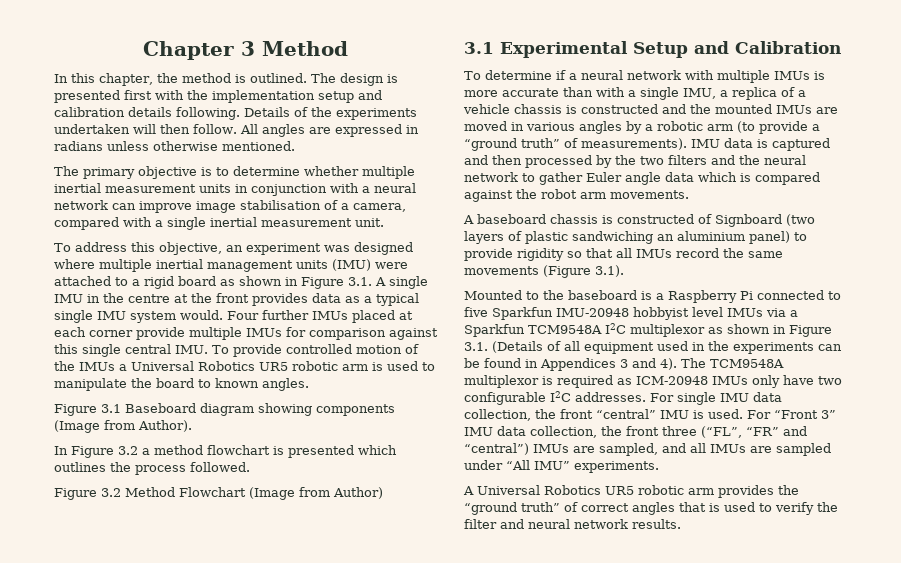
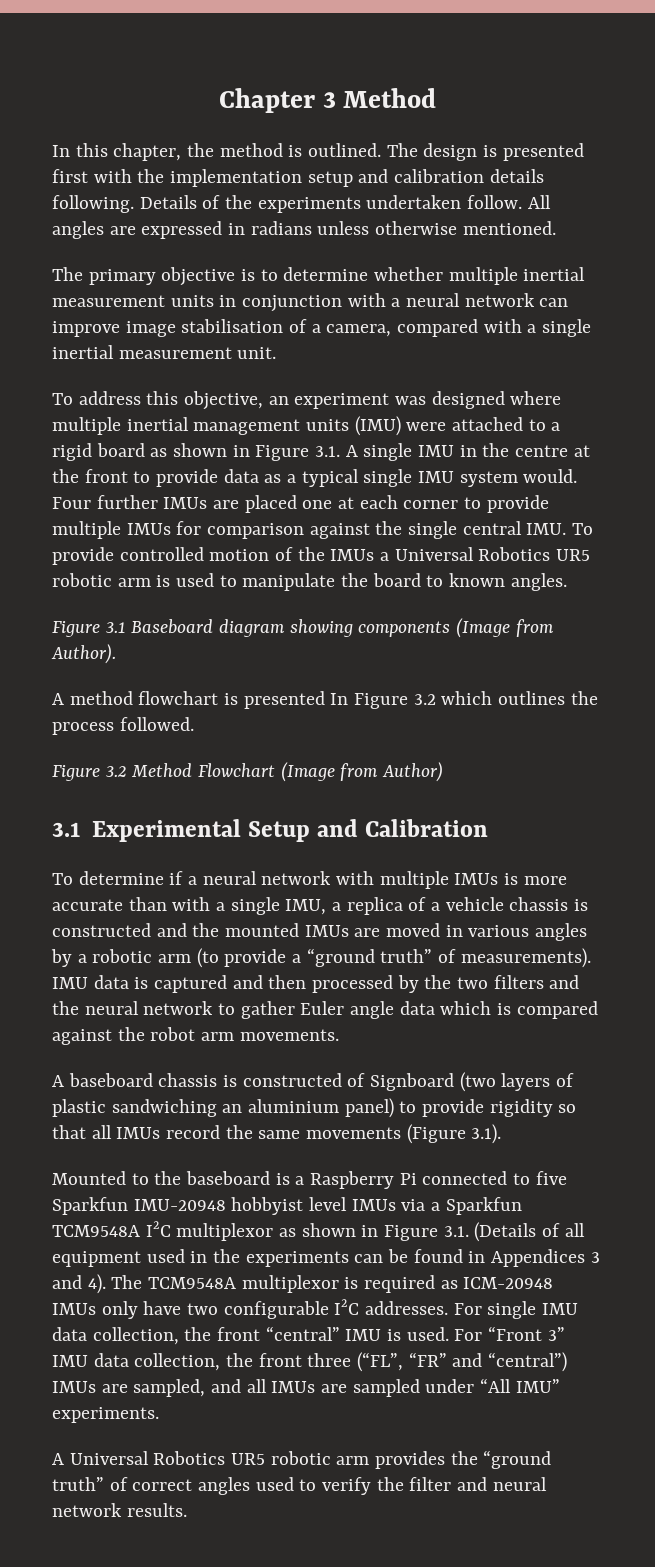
- Details of the experiments undertaken will then follow.
+ Details of the experiments undertaken follow.
- To address this objective, an experiment was designed where multiple inertial management units (IMU) were attached to a rigid board as shown in Figure 3.1. A single IMU in the centre at the front provides data as a typical single IMU system would.
+ To address this objective, an experiment was designed where multiple inertial management units (IMU) were attached to a rigid board as shown in Figure 3.1. A single IMU in the centre at the front to provide data as a typical single IMU system would.
- Four further IMUs placed at each corner provide multiple IMUs for comparison against this single central IMU. To provide controlled motion of the IMUs a Universal Robotics UR5 robotic arm is used to manipulate the board to known angles.
+ Four further IMUs are placed one at each corner to provide multiple IMUs for comparison against the single central IMU. To provide controlled motion of the IMUs a Universal Robotics UR5 robotic arm is used to manipulate the board to known angles.
- In Figure 3.2 a method flowchart is presented which outlines the process followed.
+ A method flowchart is presented In Figure 3.2 which outlines the process followed.
- A Universal Robotics UR5 robotic arm provides the “ground truth” of correct angles that is used to verify the filter and neural network results.
+ A Universal Robotics UR5 robotic arm provides the “ground truth” of correct angles used to verify the filter and neural network results.

